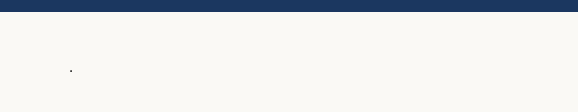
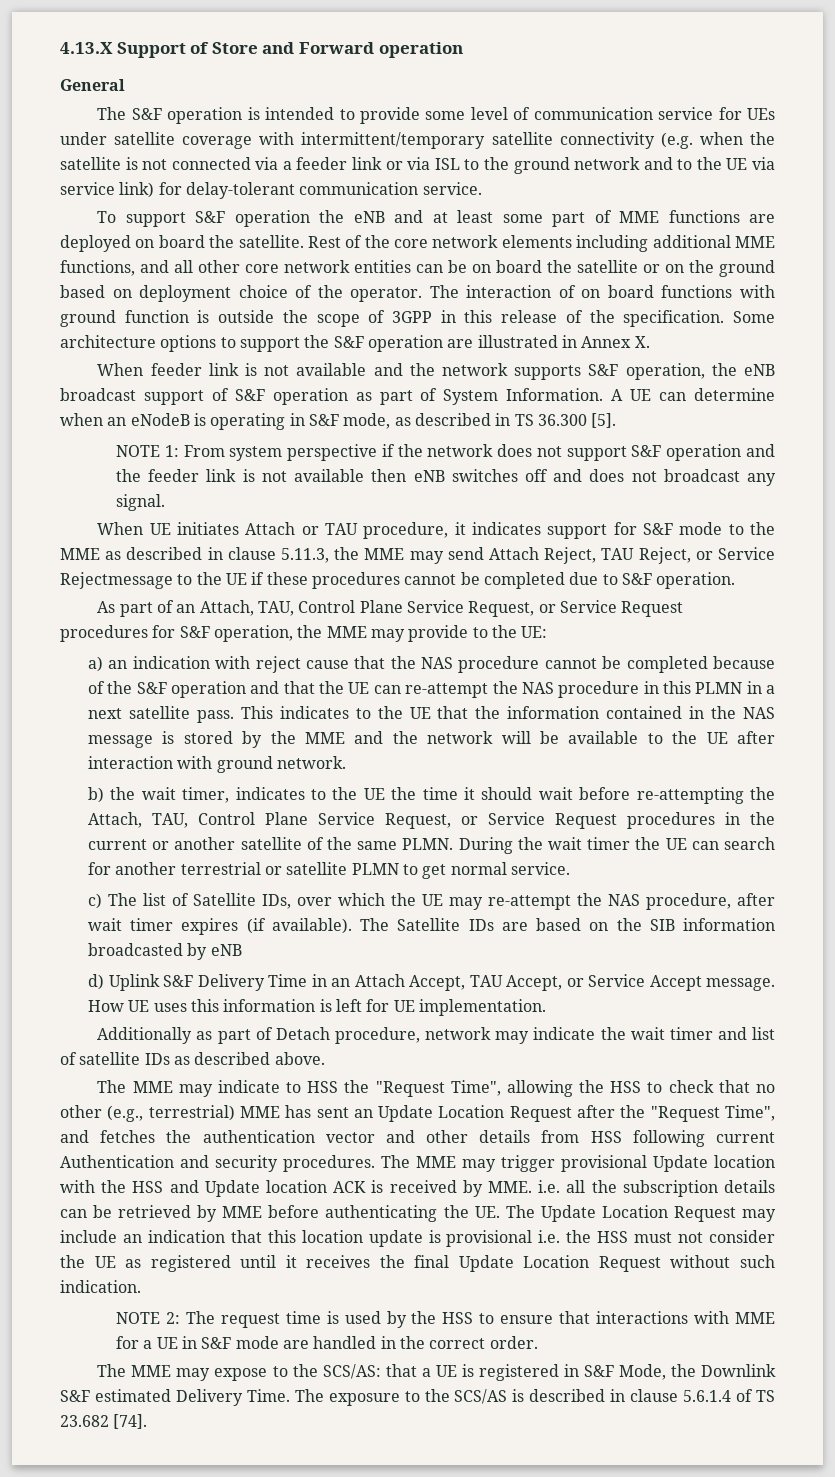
- .
+ 4.13.X Support of Store and Forward operation
+ General
+ The S&F operation is intended to provide some level of communication service for UEs under satellite coverage with intermittent/temporary satellite connectivity (e.g. when the satellite is not connected via a feeder link or via ISL to the ground network and to the UE via service link) for delay-tolerant communication service.
+ To support S&F operation the eNB and at least some part of MME functions are deployed on board the satellite. Rest of the core network elements including additional MME functions, and all other core network entities can be on board the satellite or on the ground based on deployment choice of the operator. The interaction of on board functions with ground function is outside the scope of 3GPP in this release of the specification. Some architecture options to support the S&F operation are illustrated in Annex X.
+ When feeder link is not available and the network supports S&F operation, the eNB broadcast support of S&F operation as part of System Information. A UE can determine when an eNodeB is operating in S&F mode, as described in TS 36.300 [5].
+ NOTE 1: From system perspective if the network does not support S&F operation and the feeder link is not available then eNB switches off and does not broadcast any signal.
+ When UE initiates Attach or TAU procedure, it indicates support for S&F mode to the MME as described in clause 5.11.3, the MME may send Attach Reject, TAU Reject, or Service Rejectmessage to the UE if these procedures cannot be completed due to S&F operation.
+ As part of an Attach, TAU, Control Plane Service Request, or Service Request procedures for S&F operation, the MME may provide to the UE:
+ a) an indication with reject cause that the NAS procedure cannot be completed because of the S&F operation and that the UE can re-attempt the NAS procedure in this PLMN in a next satellite pass. This indicates to the UE that the information contained in the NAS message is stored by the MME and the network will be available to the UE after interaction with ground network.
+ b) the wait timer, indicates to the UE the time it should wait before re-attempting the Attach, TAU, Control Plane Service Request, or Service Request procedures in the current or another satellite of the same PLMN. During the wait timer the UE can search for another terrestrial or satellite PLMN to get normal service.
+ c) The list of Satellite IDs, over which the UE may re-attempt the NAS procedure, after wait timer expires (if available). The Satellite IDs are based on the SIB information broadcasted by eNB
+ d) Uplink S&F Delivery Time in an Attach Accept, TAU Accept, or Service Accept message. How UE uses this information is left for UE implementation.
+ Additionally as part of Detach procedure, network may indicate the wait timer and list of satellite IDs as described above.
+ The MME may indicate to HSS the "Request Time", allowing the HSS to check that no other (e.g., terrestrial) MME has sent an Update Location Request after the "Request Time", and fetches the authentication vector and other details from HSS following current Authentication and security procedures. The MME may trigger provisional Update location with the HSS and Update location ACK is received by MME. i.e. all the subscription details can be retrieved by MME before authenticating the UE. The Update Location Request may include an indication that this location update is provisional i.e. the HSS must not consider the UE as registered until it receives the final Update Location Request without such indication.
+ NOTE 2: The request time is used by the HSS to ensure that interactions with MME for a UE in S&F mode are handled in the correct order.
+ The MME may expose to the SCS/AS: that a UE is registered in S&F Mode, the Downlink S&F estimated Delivery Time. The exposure to the SCS/AS is described in clause 5.6.1.4 of TS 23.682 [74].

